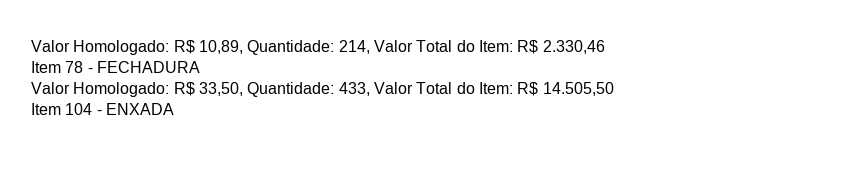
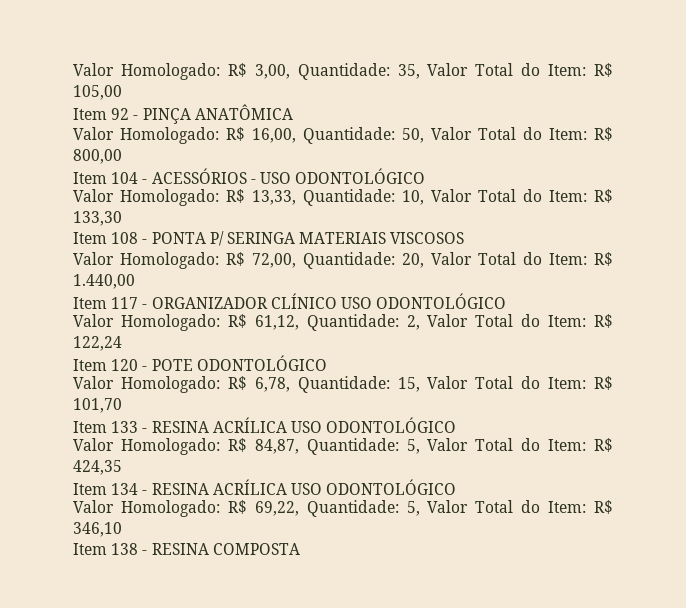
- Valor Homologado: R$ 10,89, Quantidade: 214, Valor Total do Item: R$ 2.330,46
- Item 78 - FECHADURA
- Valor Homologado: R$ 33,50, Quantidade: 433, Valor Total do Item: R$ 14.505,50
+ Valor Homologado: R$ 3,00, Quantidade: 35, Valor Total do Item: R$ 105,00
+ Item 92 - PINÇA ANATÔMICA
+ Valor Homologado: R$ 16,00, Quantidade: 50, Valor Total do Item: R$ 800,00
- Item 104 - ENXADA
+ Item 104 - ACESSÓRIOS - USO ODONTOLÓGICO
+ Valor Homologado: R$ 13,33, Quantidade: 10, Valor Total do Item: R$ 133,30
+ Item 108 - PONTA P/ SERINGA MATERIAIS VISCOSOS
+ Valor Homologado: R$ 72,00, Quantidade: 20, Valor Total do Item: R$ 1.440,00
+ Item 117 - ORGANIZADOR CLÍNICO USO ODONTOLÓGICO
+ Valor Homologado: R$ 61,12, Quantidade: 2, Valor Total do Item: R$ 122,24
+ Item 120 - POTE ODONTOLÓGICO
+ Valor Homologado: R$ 6,78, Quantidade: 15, Valor Total do Item: R$ 101,70
+ Item 133 - RESINA ACRÍLICA USO ODONTOLÓGICO
+ Valor Homologado: R$ 84,87, Quantidade: 5, Valor Total do Item: R$ 424,35
+ Item 134 - RESINA ACRÍLICA USO ODONTOLÓGICO
+ Valor Homologado: R$ 69,22, Quantidade: 5, Valor Total do Item: R$ 346,10
+ Item 138 - RESINA COMPOSTA

